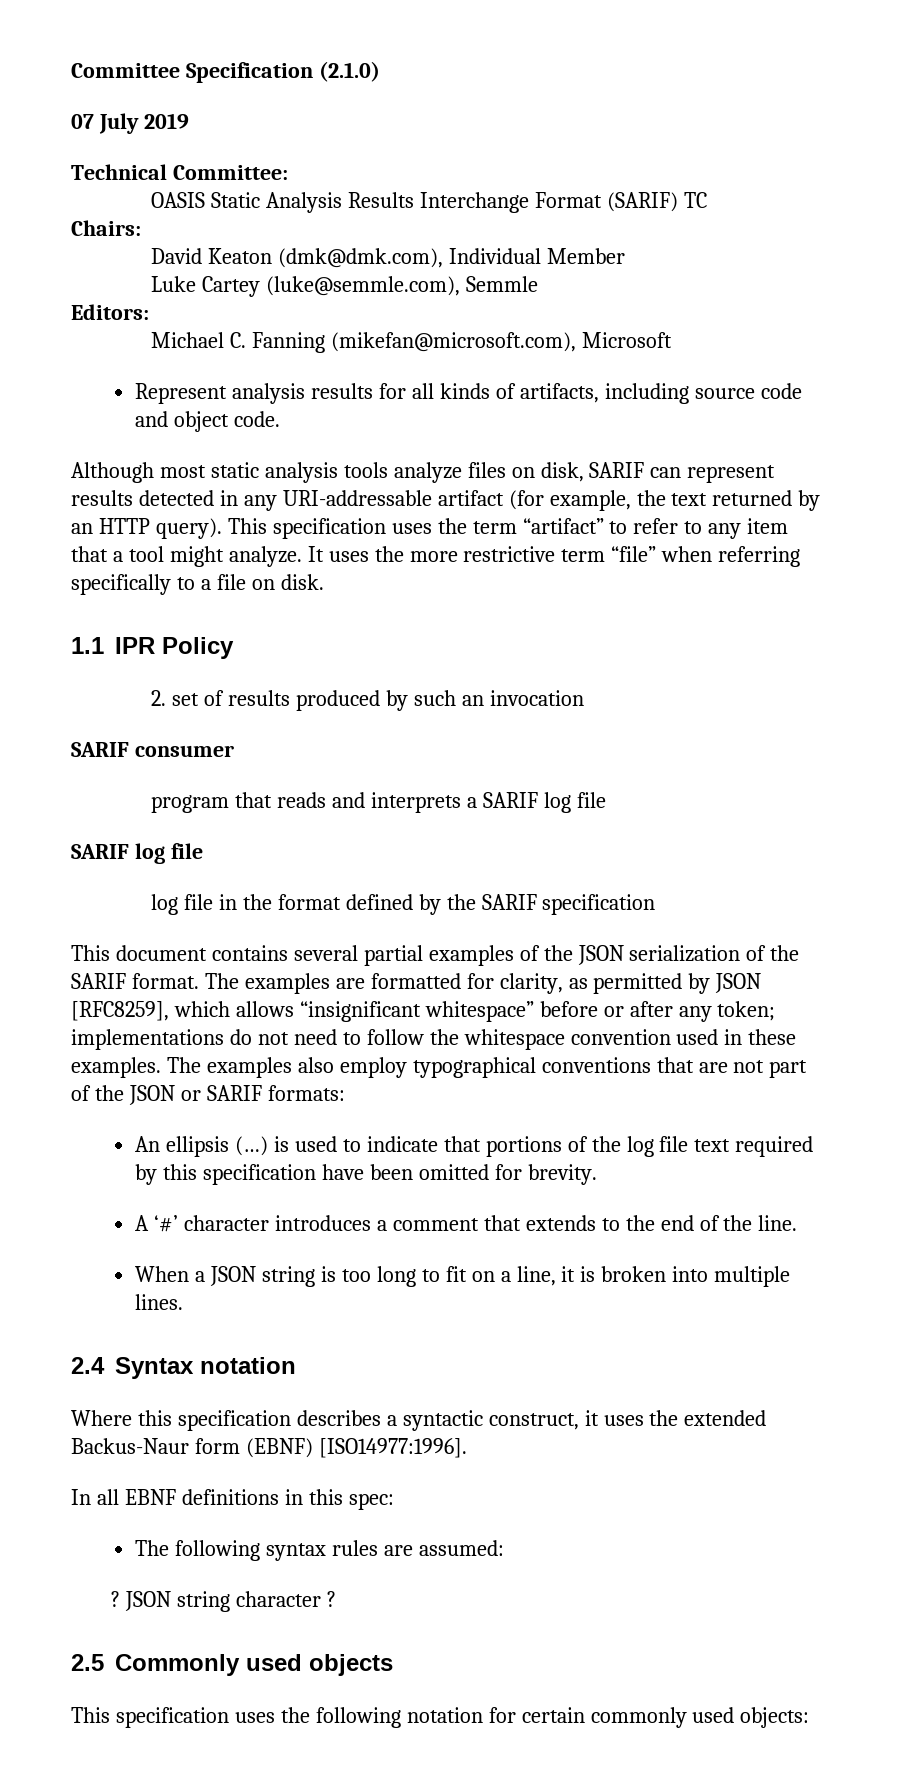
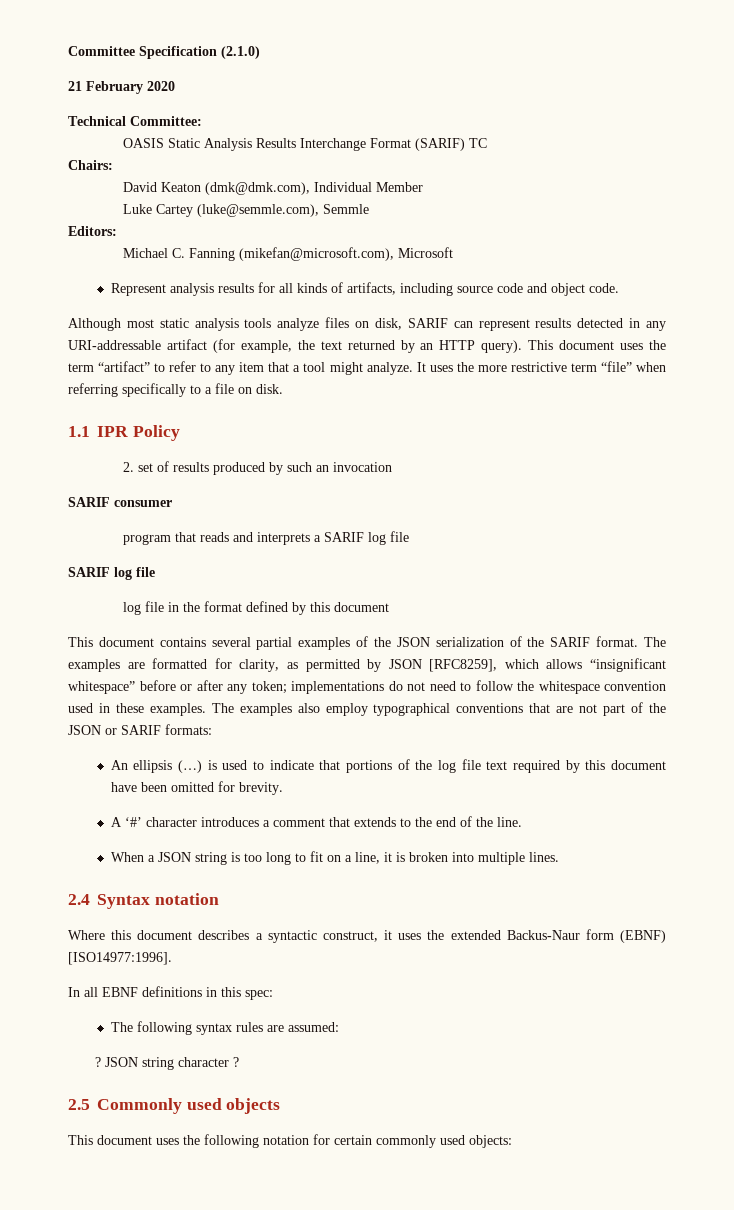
- 07 July 2019
+ 21 February 2020
- This specification uses the term “artifact” to refer to any item that a tool might analyze.
+ This document uses the term “artifact” to refer to any item that a tool might analyze.
- log file in the format defined by the SARIF specification
+ log file in the format defined by this document
- An ellipsis (…) is used to indicate that portions of the log file text required by this specification have been omitted for brevity.
+ An ellipsis (…) is used to indicate that portions of the log file text required by this document have been omitted for brevity.
- Where this specification describes a syntactic construct, it uses the extended Backus-Naur form (EBNF) [ISO14977:1996].
+ Where this document describes a syntactic construct, it uses the extended Backus-Naur form (EBNF) [ISO14977:1996].
- This specification uses the following notation for certain commonly used objects:
+ This document uses the following notation for certain commonly used objects:

